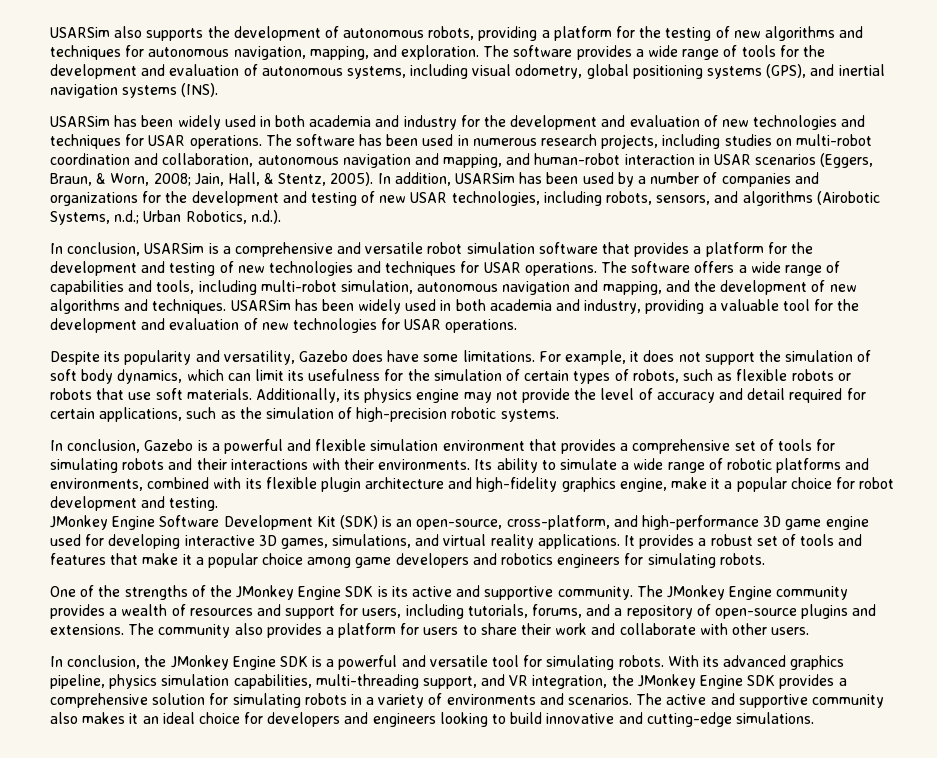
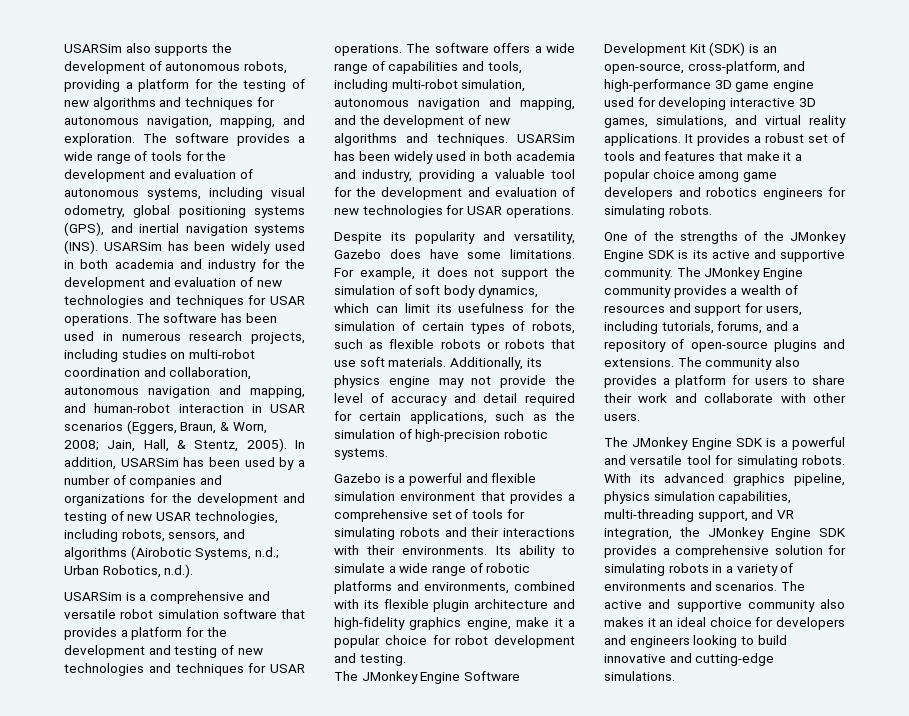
- The software provides a wide range of tools for the development and evaluation of autonomous systems, including visual odometry, global positioning systems (GPS), and inertial navigation systems (INS).
- USARSim has been widely used in both academia and industry for the development and evaluation of new technologies and techniques for USAR operations.
+ The software provides a wide range of tools for the development and evaluation of autonomous systems, including visual odometry, global positioning systems (GPS), and inertial navigation systems (INS). USARSim has been widely used in both academia and industry for the development and evaluation of new technologies and techniques for USAR operations.
- In conclusion, USARSim is a comprehensive and versatile robot simulation software that provides a platform for the development and testing of new technologies and techniques for USAR operations.
+ USARSim is a comprehensive and versatile robot simulation software that provides a platform for the development and testing of new technologies and techniques for USAR operations.
- In conclusion, Gazebo is a powerful and flexible simulation environment that provides a comprehensive set of tools for simulating robots and their interactions with their environments.
+ Gazebo is a powerful and flexible simulation environment that provides a comprehensive set of tools for simulating robots and their interactions with their environments.
- JMonkey Engine Software Development Kit (SDK) is an open-source, cross-platform, and high-performance 3D game engine used for developing interactive 3D games, simulations, and virtual reality applications.
+ The JMonkey Engine Software Development Kit (SDK) is an open-source, cross-platform, and high-performance 3D game engine used for developing interactive 3D games, simulations, and virtual reality applications.
- In conclusion, the JMonkey Engine SDK is a powerful and versatile tool for simulating robots.
+ The JMonkey Engine SDK is a powerful and versatile tool for simulating robots.

